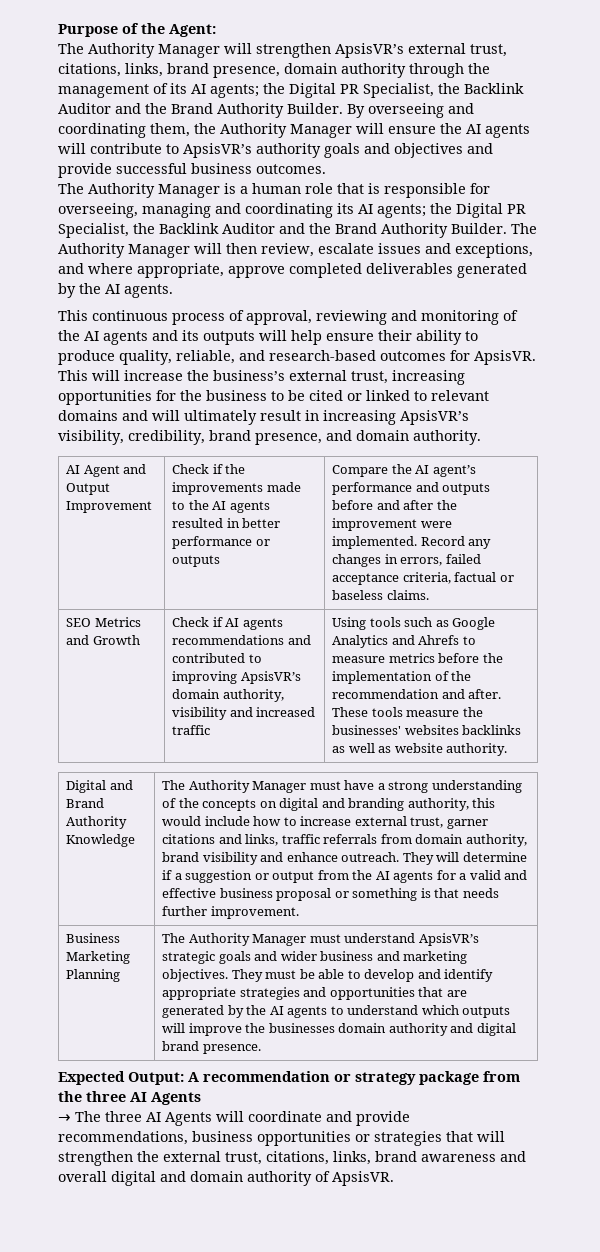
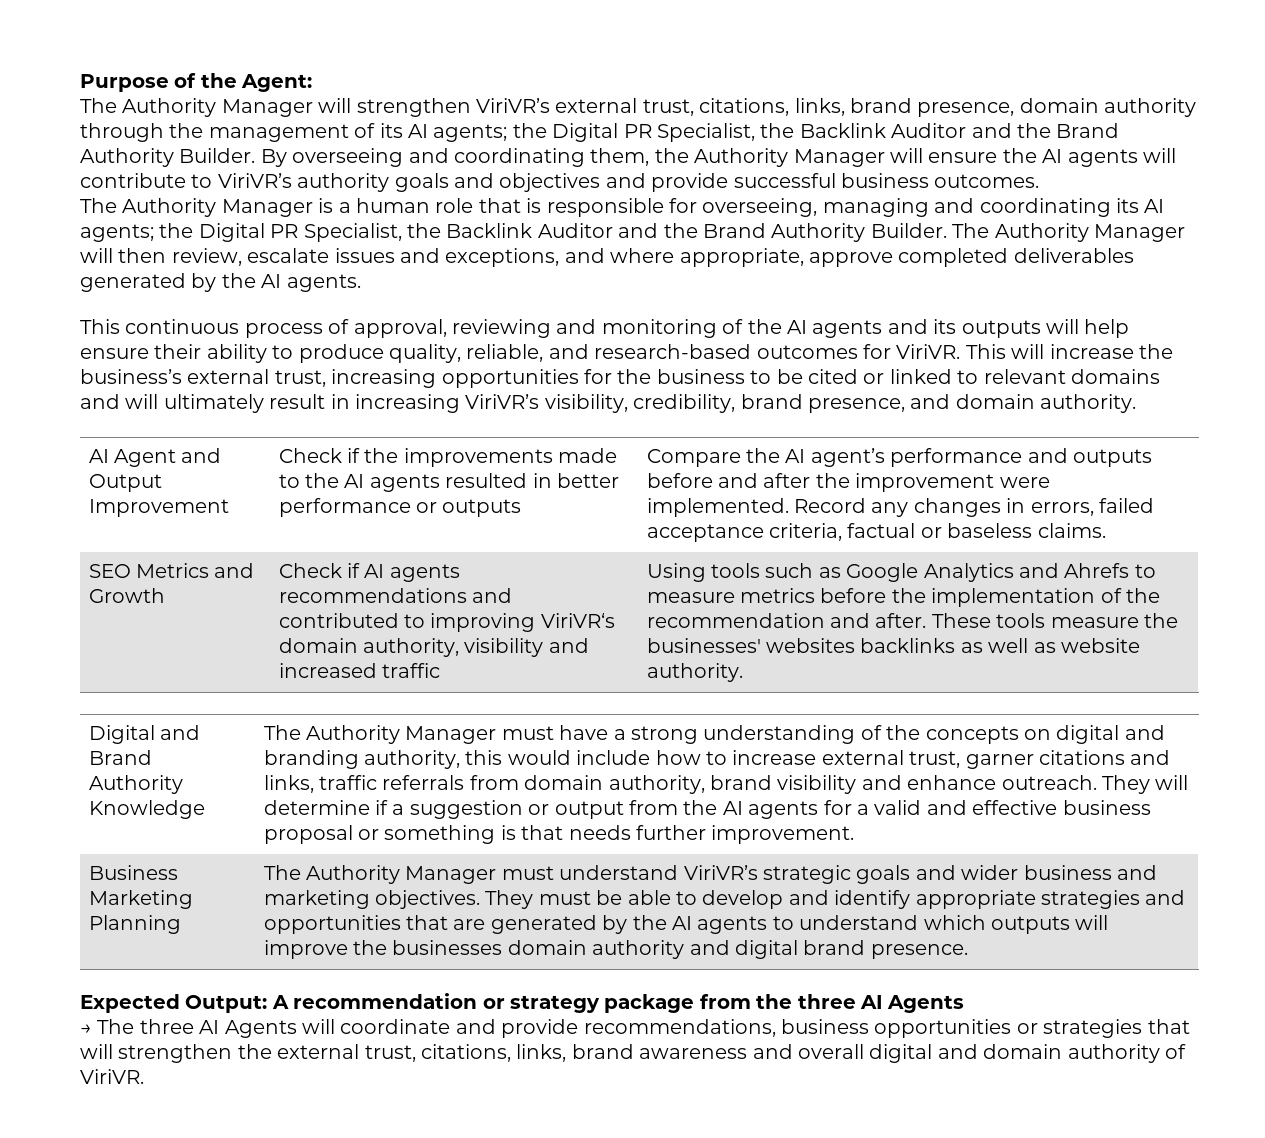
- The Authority Manager will strengthen ApsisVR’s external trust, citations, links, brand presence, domain authority through the management of its AI agents; the Digital PR Specialist, the Backlink Auditor and the Brand Authority Builder.
+ The Authority Manager will strengthen ViriVR’s external trust, citations, links, brand presence, domain authority through the management of its AI agents; the Digital PR Specialist, the Backlink Auditor and the Brand Authority Builder.
- By overseeing and coordinating them, the Authority Manager will ensure the AI agents will contribute to ApsisVR’s authority goals and objectives and provide successful business outcomes.
+ By overseeing and coordinating them, the Authority Manager will ensure the AI agents will contribute to ViriVR’s authority goals and objectives and provide successful business outcomes.
- This continuous process of approval, reviewing and monitoring of the AI agents and its outputs will help ensure their ability to produce quality, reliable, and research-based outcomes for ApsisVR.
+ This continuous process of approval, reviewing and monitoring of the AI agents and its outputs will help ensure their ability to produce quality, reliable, and research-based outcomes for ViriVR.
- This will increase the business’s external trust, increasing opportunities for the business to be cited or linked to relevant domains and will ultimately result in increasing ApsisVR’s visibility, credibility, brand presence, and domain authority.
+ This will increase the business’s external trust, increasing opportunities for the business to be cited or linked to relevant domains and will ultimately result in increasing ViriVR’s visibility, credibility, brand presence, and domain authority.
- Check if AI agents recommendations and contributed to improving ApsisVR’s domain authority, visibility and increased traffic
+ Check if AI agents recommendations and contributed to improving ViriVR‘s domain authority, visibility and increased traffic
- The Authority Manager must understand ApsisVR’s strategic goals and wider business and marketing objectives.
+ The Authority Manager must understand ViriVR’s strategic goals and wider business and marketing objectives.
- → The three AI Agents will coordinate and provide recommendations, business opportunities or strategies that will strengthen the external trust, citations, links, brand awareness and overall digital and domain authority of ApsisVR.
+ → The three AI Agents will coordinate and provide recommendations, business opportunities or strategies that will strengthen the external trust, citations, links, brand awareness and overall digital and domain authority of ViriVR.

